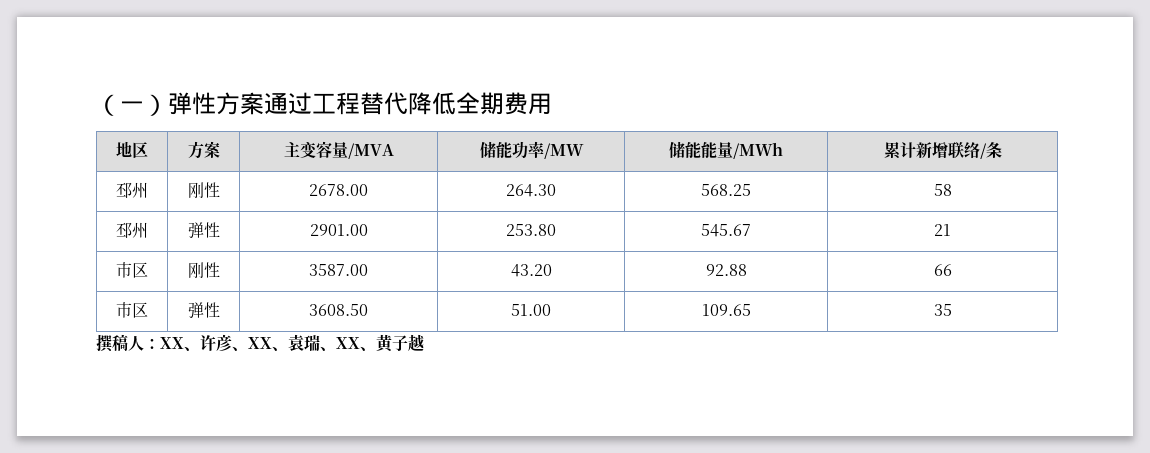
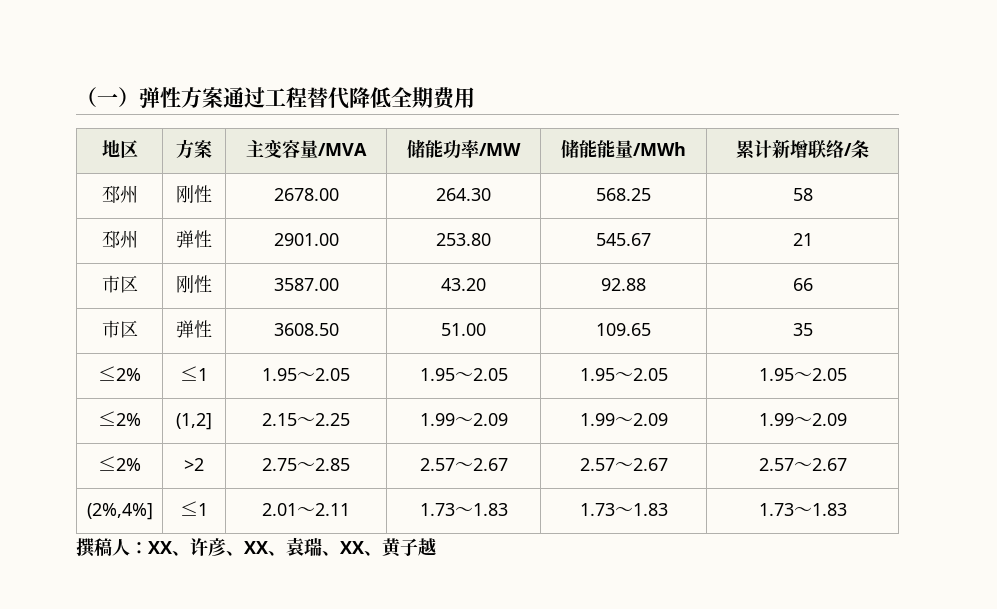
+ ≤2% | ≤1 | 1.95～2.05 | 1.95～2.05 | 1.95～2.05 | 1.95～2.05
+ ≤2% | (1,2] | 2.15～2.25 | 1.99～2.09 | 1.99～2.09 | 1.99～2.09
+ ≤2% | >2 | 2.75～2.85 | 2.57～2.67 | 2.57～2.67 | 2.57～2.67
+ (2%,4%] | ≤1 | 2.01～2.11 | 1.73～1.83 | 1.73～1.83 | 1.73～1.83

